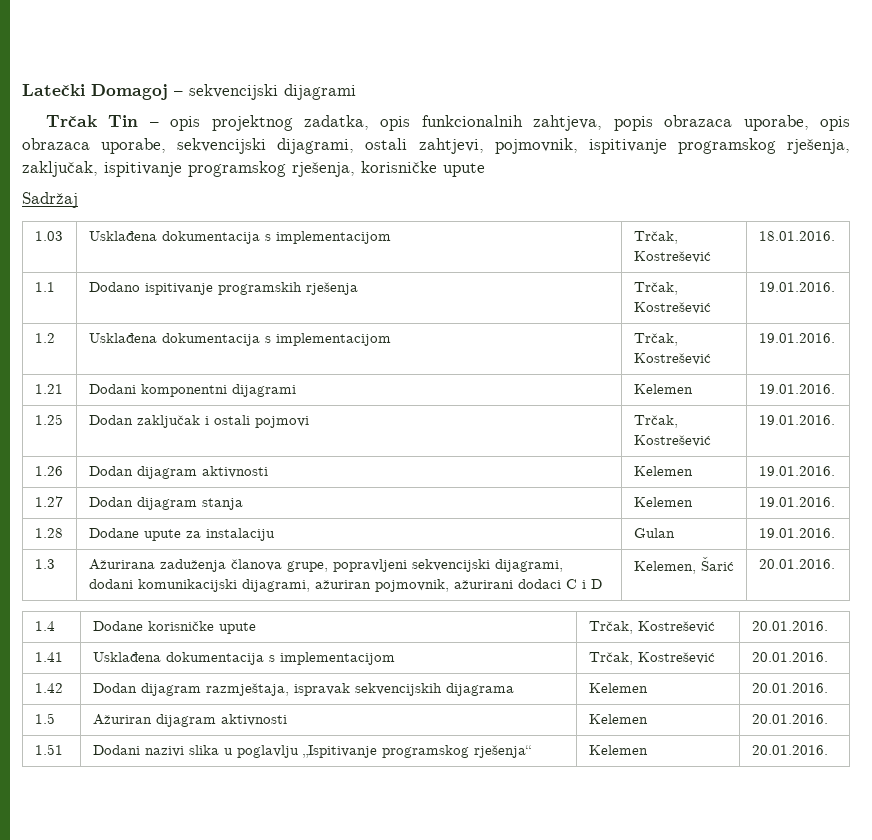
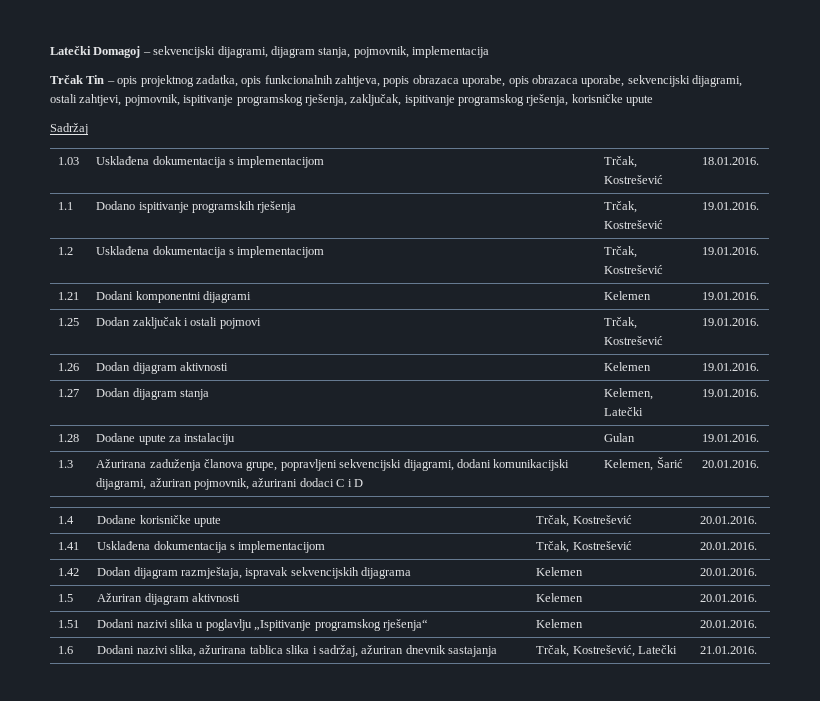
- Latečki Domagoj – sekvencijski dijagrami
+ Latečki Domagoj – sekvencijski dijagrami, dijagram stanja, pojmovnik, implementacija
- 1.27 | Dodan dijagram stanja | Kelemen | 19.01.2016.
+ 1.27 | Dodan dijagram stanja | Kelemen, Latečki | 19.01.2016.
+ 1.6 | Dodani nazivi slika, ažurirana tablica slika i sadržaj, ažuriran dnevnik sastajanja | Trčak, Kostrešević, Latečki | 21.01.2016.

